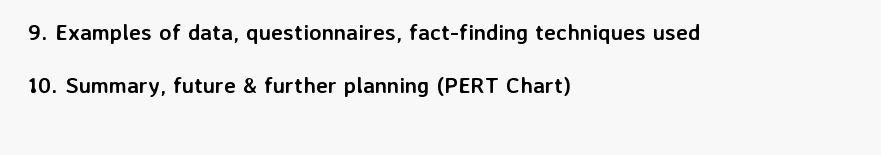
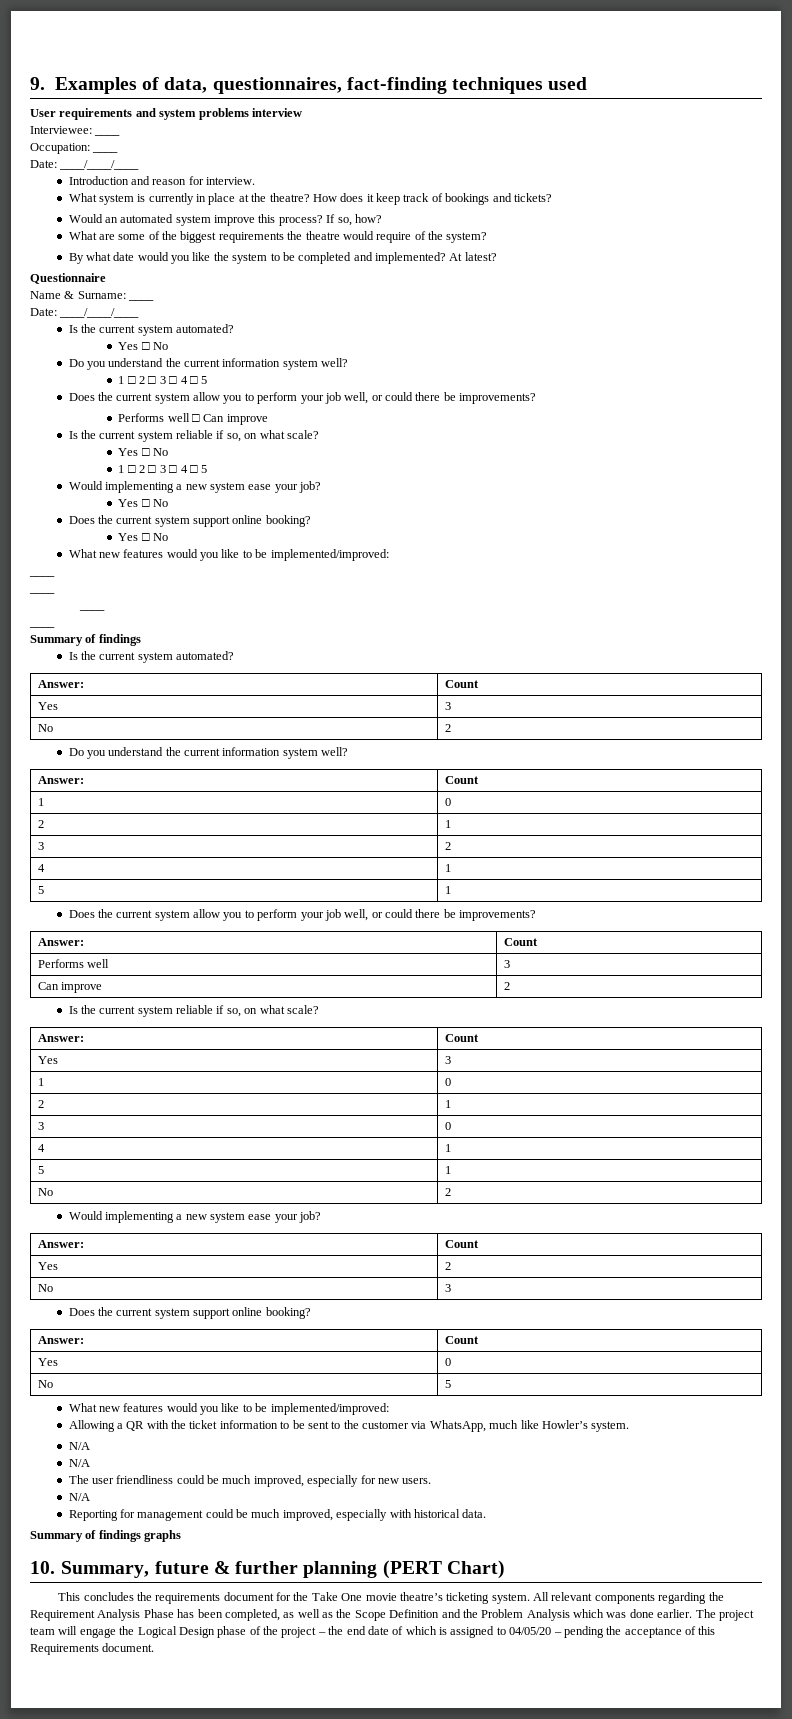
+ User requirements and system problems interview
+ Interviewee: ____
+ Occupation: ____
+ Date: ____/____/____
+ Introduction and reason for interview.
+ What system is currently in place at the theatre? How does it keep track of bookings and tickets?
+ Would an automated system improve this process? If so, how?
+ What are some of the biggest requirements the theatre would require of the system?
+ By what date would you like the system to be completed and implemented? At latest?
+ Questionnaire
+ Name & Surname: ____
+ Date: ____/____/____
+ Is the current system automated?
+ Yes □ No
+ Do you understand the current information system well?
+ 1 □ 2 □ 3 □ 4 □ 5
+ Does the current system allow you to perform your job well, or could there be improvements?
+ Performs well □ Can improve
+ Is the current system reliable if so, on what scale?
+ Yes □ No
+ 1 □ 2 □ 3 □ 4 □ 5
+ Would implementing a new system ease your job?
+ Yes □ No
+ Does the current system support online booking?
+ Yes □ No
+ What new features would you like to be implemented/improved:
+ ____
+ ____
+ ____
+ ____
+ Summary of findings
+ Is the current system automated?
+ Answer: | Count
+ Yes | 3
+ No | 2
+ Do you understand the current information system well?
+ Answer: | Count
+ 1 | 0
+ 2 | 1
+ 3 | 2
+ 4 | 1
+ 5 | 1
+ Does the current system allow you to perform your job well, or could there be improvements?
+ Answer: | Count
+ Performs well | 3
+ Can improve | 2
+ Is the current system reliable if so, on what scale?
+ Answer: | Count
+ Yes | 3
+ 1 | 0
+ 2 | 1
+ 3 | 0
+ 4 | 1
+ 5 | 1
+ No | 2
+ Would implementing a new system ease your job?
+ Answer: | Count
+ Yes | 2
+ No | 3
+ Does the current system support online booking?
+ Answer: | Count
+ Yes | 0
+ No | 5
+ What new features would you like to be implemented/improved:
+ Allowing a QR with the ticket information to be sent to the customer via WhatsApp, much like Howler’s system.
+ N/A
+ N/A
+ The user friendliness could be much improved, especially for new users.
+ N/A
+ Reporting for management could be much improved, especially with historical data.
+ Summary of findings graphs
+ This concludes the requirements document for the Take One movie theatre’s ticketing system. All relevant components regarding the Requirement Analysis Phase has been completed, as well as the Scope Definition and the Problem Analysis which was done earlier. The project team will engage the Logical Design phase of the project – the end date of which is assigned to 04/05/20 – pending the acceptance of this Requirements document.

